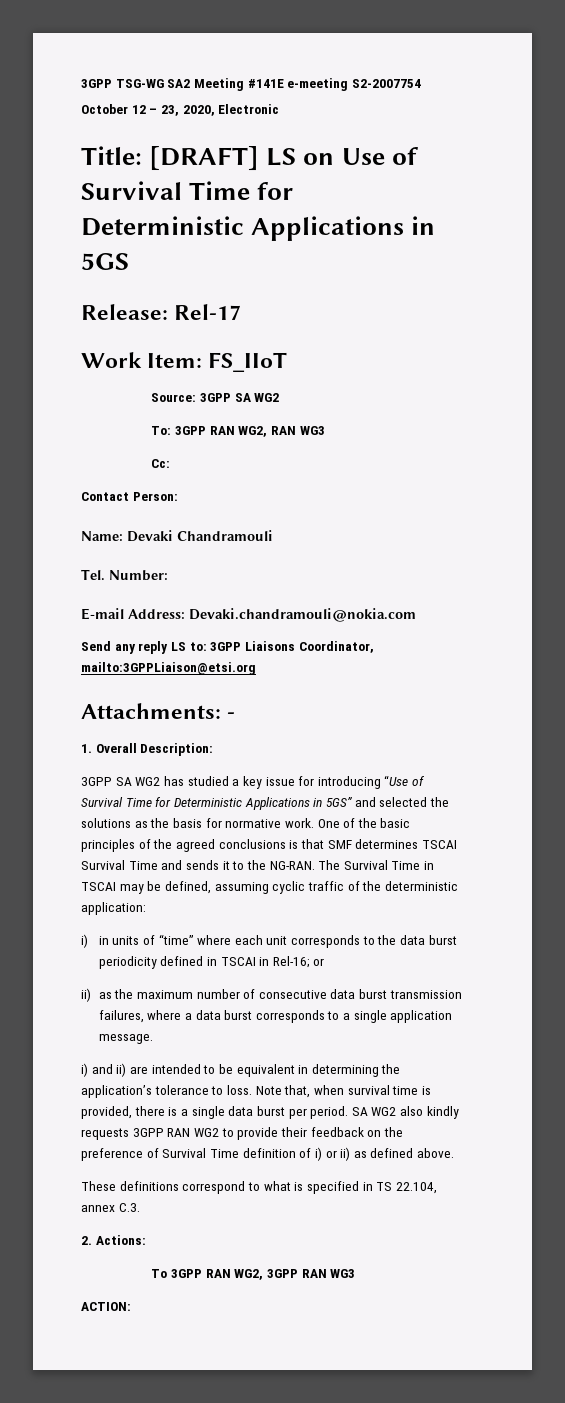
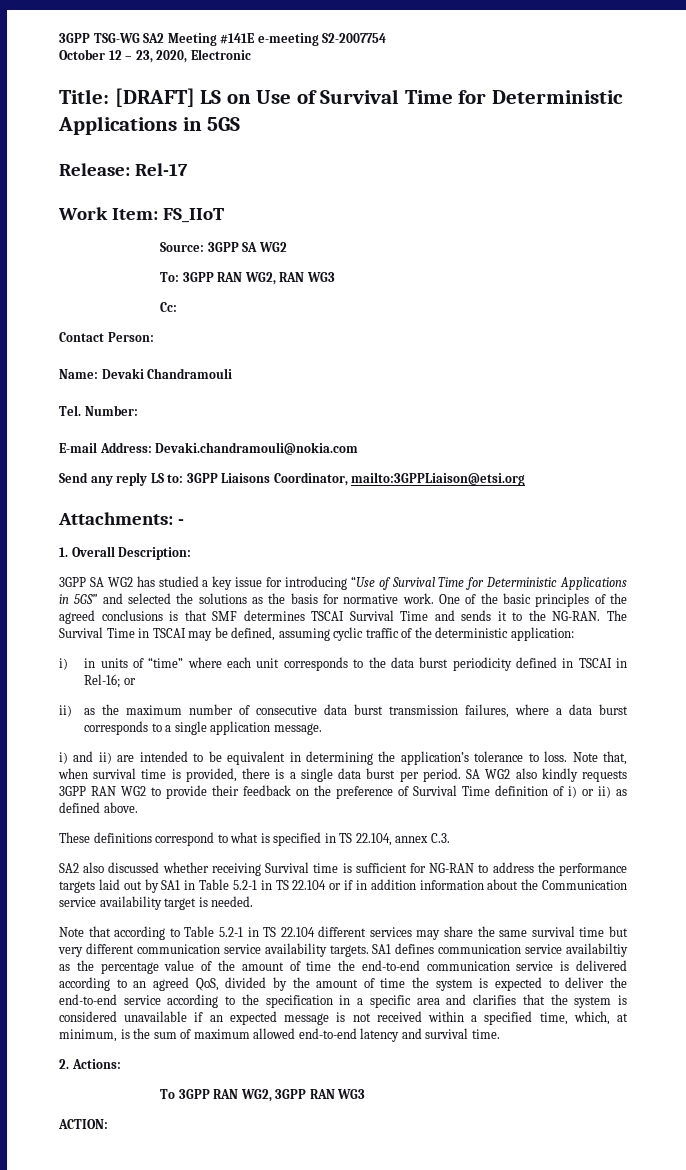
+ SA2 also discussed whether receiving Survival time is sufficient for NG-RAN to address the performance targets laid out by SA1 in Table 5.2-1 in TS 22.104 or if in addition information about the Communication service availability target is needed.
+ Note that according to Table 5.2-1 in TS 22.104 different services may share the same survival time but very different communication service availability targets. SA1 defines communication service availabiltiy as the percentage value of the amount of time the end-to-end communication service is delivered according to an agreed QoS, divided by the amount of time the system is expected to deliver the end-to-end service according to the specification in a specific area and clarifies that the system is considered unavailable if an expected message is not received within a specified time, which, at minimum, is the sum of maximum allowed end-to-end latency and survival time.

